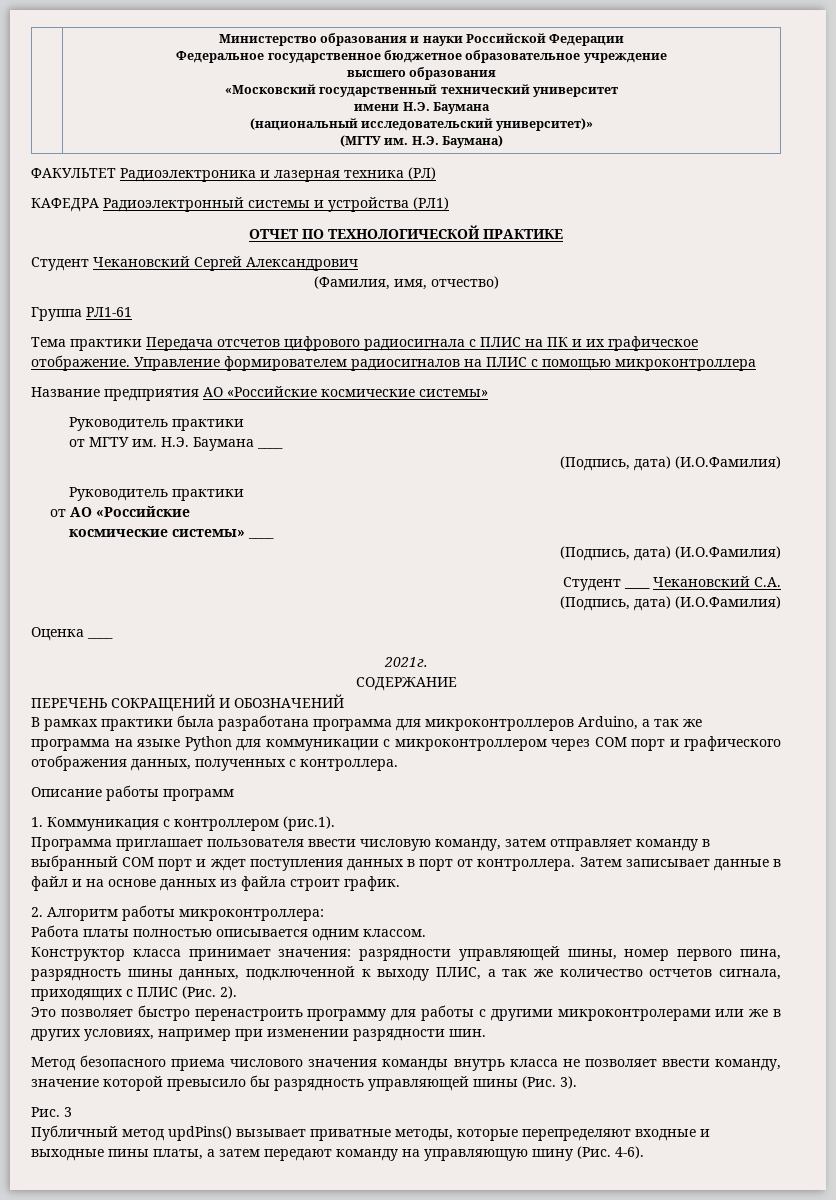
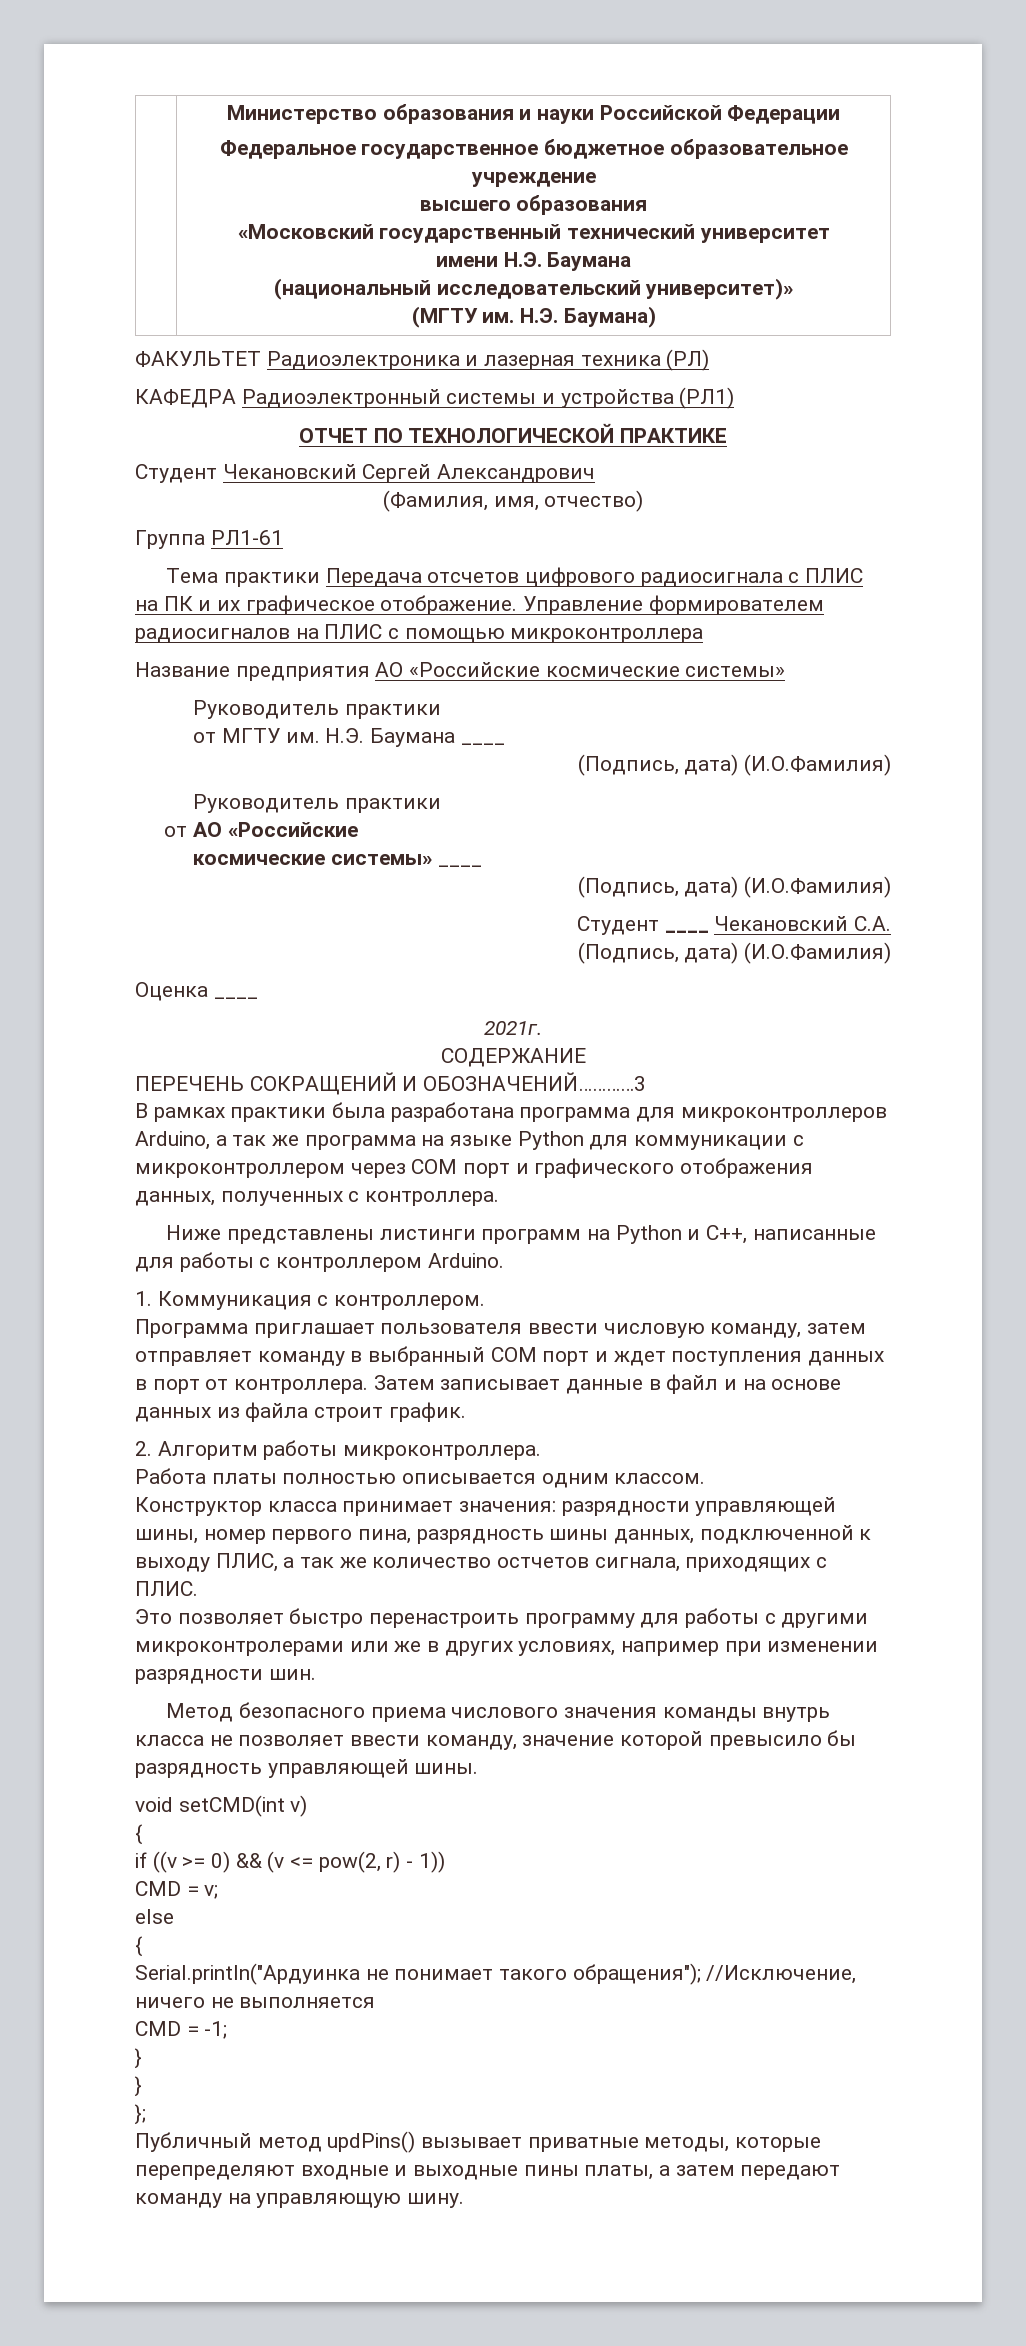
- ПЕРЕЧЕНЬ СОКРАЩЕНИЙ И ОБОЗНАЧЕНИЙ
+ ПЕРЕЧЕНЬ СОКРАЩЕНИЙ И ОБОЗНАЧЕНИЙ…………3
- Описание работы программ
+ Ниже представлены листинги программ на Python и C++, написанные для работы с контроллером Arduino.
- 1. Коммуникация с контроллером (рис.1).
+ 1. Коммуникация с контроллером.
- 2. Алгоритм работы микроконтроллера:
+ 2. Алгоритм работы микроконтроллера.
- Конструктор класса принимает значения: разрядности управляющей шины, номер первого пина, разрядность шины данных, подключенной к выходу ПЛИС, а так же количество остчетов сигнала, приходящих с ПЛИС (Рис. 2).
+ Конструктор класса принимает значения: разрядности управляющей шины, номер первого пина, разрядность шины данных, подключенной к выходу ПЛИС, а так же количество остчетов сигнала, приходящих с ПЛИС.
- Метод безопасного приема числового значения команды внутрь класса не позволяет ввести команду, значение которой превысило бы разрядность управляющей шины (Рис. 3).
- Рис. 3
+ Метод безопасного приема числового значения команды внутрь класса не позволяет ввести команду, значение которой превысило бы разрядность управляющей шины.
+ void setCMD(int v)
+ {
+ if ((v >= 0) && (v <= pow(2, r) - 1))
+ CMD = v;
+ else
+ {
+ Serial.println("Ардуинка не понимает такого обращения"); //Исключение, ничего не выполняется
+ CMD = -1;
+ }
+ }
+ };
- Публичный метод updPins() вызывает приватные методы, которые перепределяют входные и выходные пины платы, а затем передают команду на управляющую шину (Рис. 4-6).
+ Публичный метод updPins() вызывает приватные методы, которые перепределяют входные и выходные пины платы, а затем передают команду на управляющую шину.

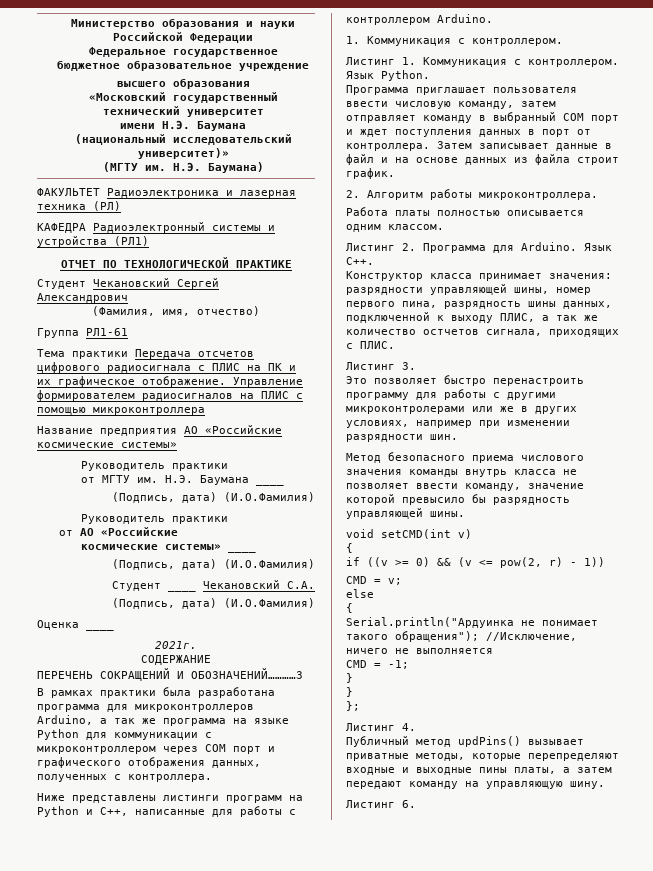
+ Листинг 1. Коммуникация с контроллером. Язык Python.
+ Листинг 2. Программа для Arduino. Язык C++.
+ Листинг 3.
+ Листинг 4.
+ Листинг 6.

